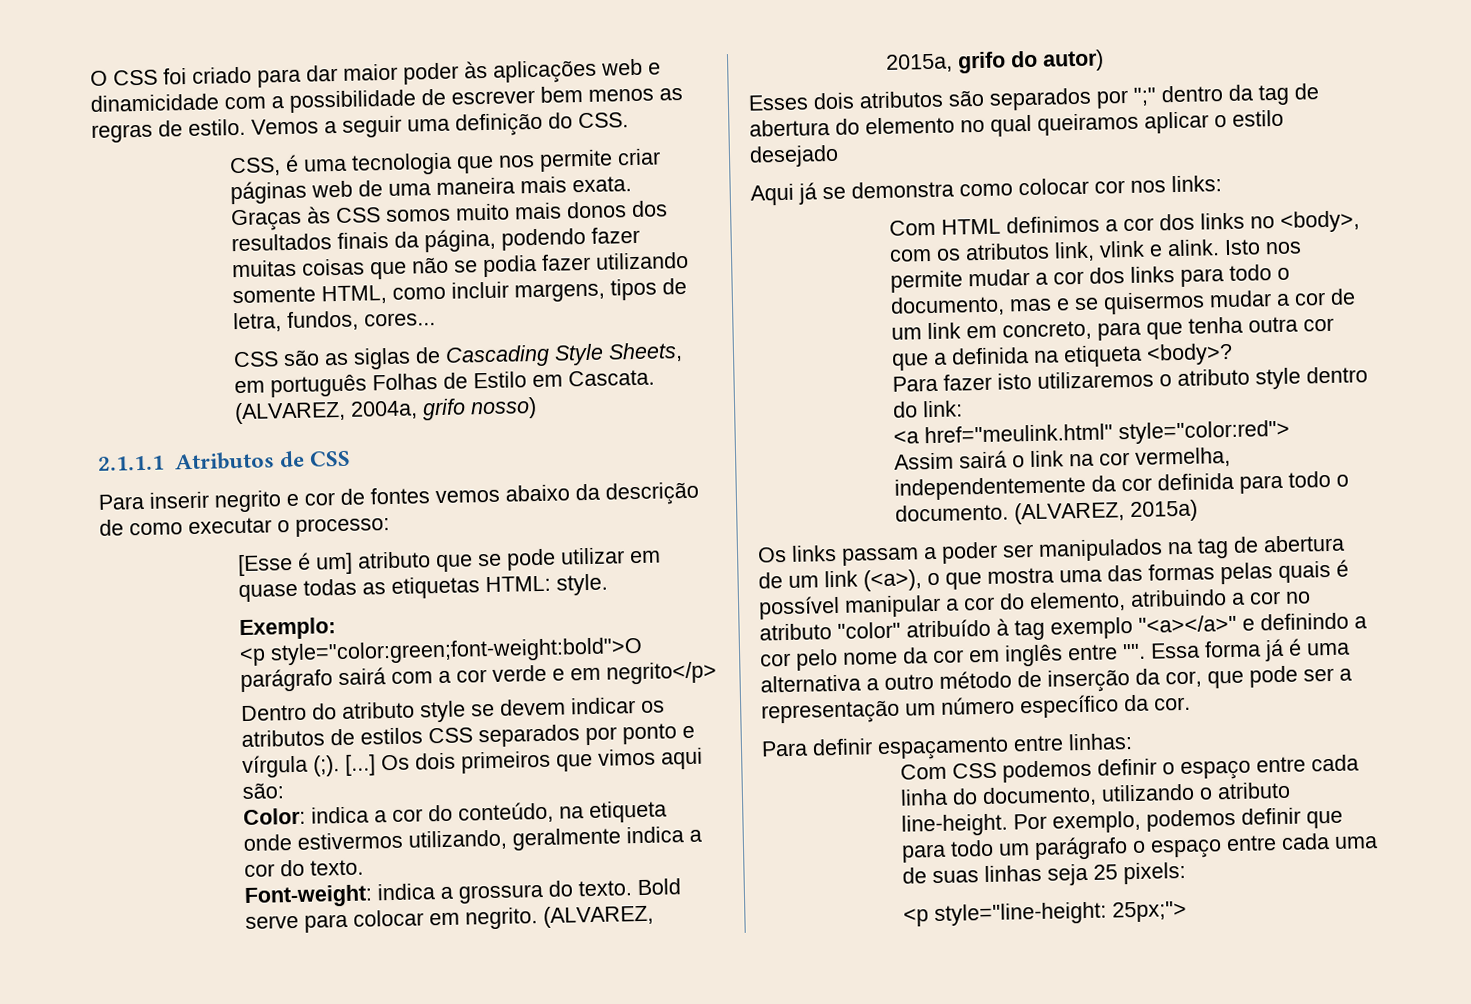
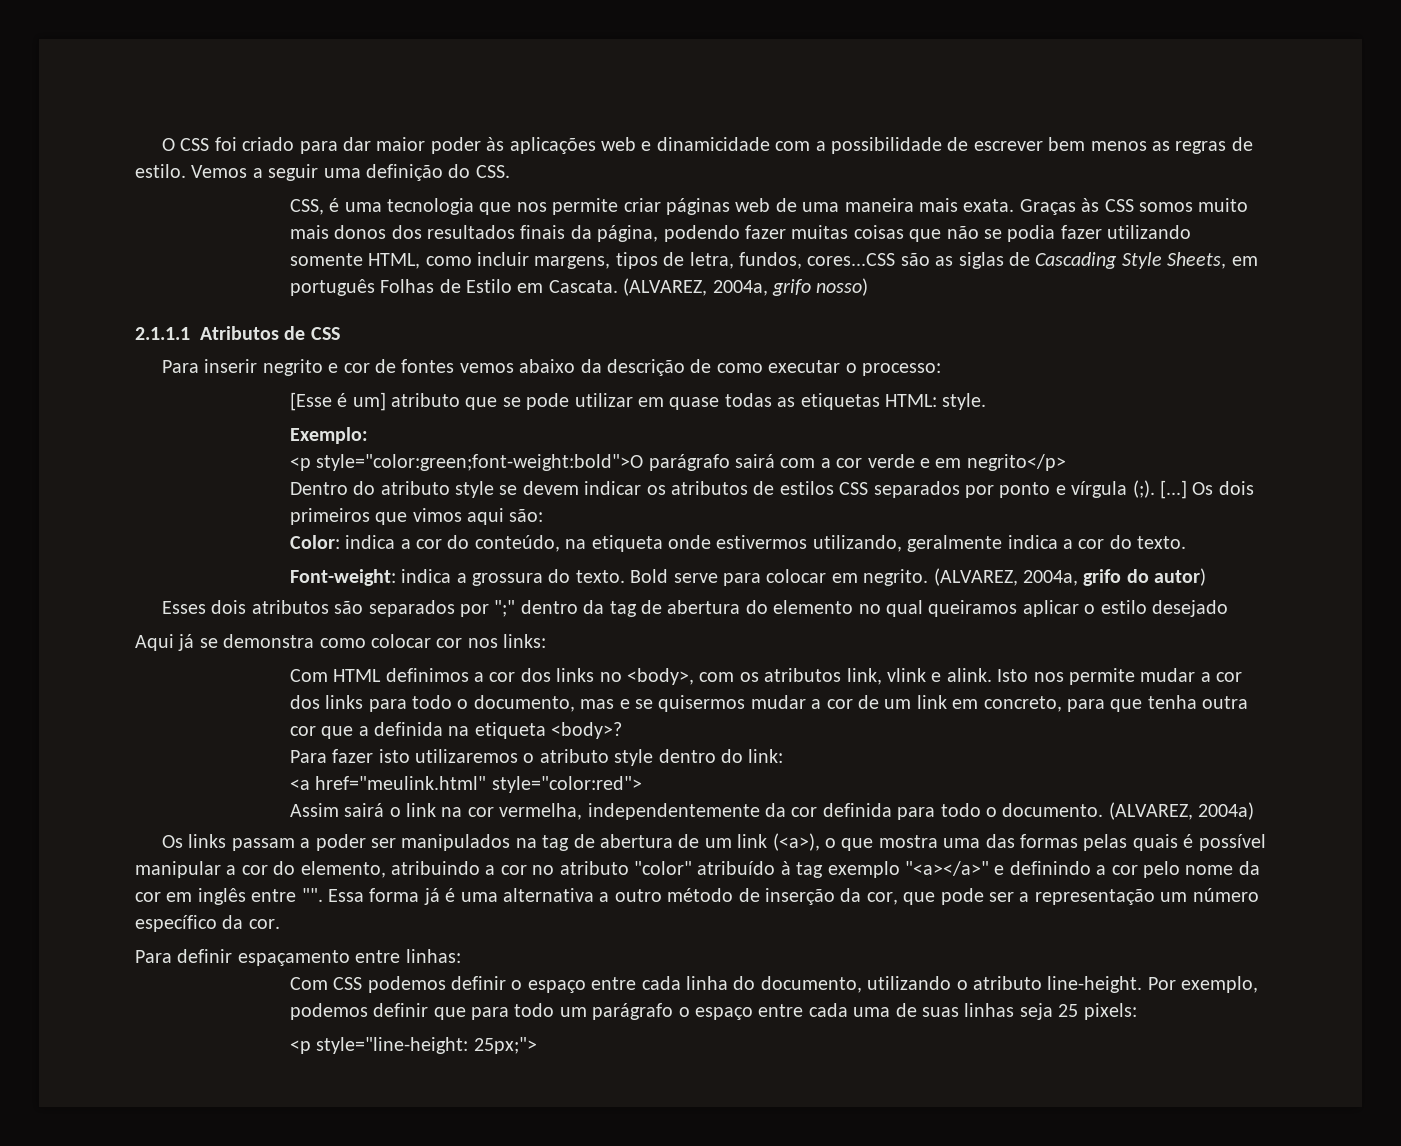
- Graças às CSS somos muito mais donos dos resultados finais da página, podendo fazer muitas coisas que não se podia fazer utilizando somente HTML, como incluir margens, tipos de letra, fundos, cores...
- CSS são as siglas de Cascading Style Sheets, em português Folhas de Estilo em Cascata.
+ Graças às CSS somos muito mais donos dos resultados finais da página, podendo fazer muitas coisas que não se podia fazer utilizando somente HTML, como incluir margens, tipos de letra, fundos, cores...CSS são as siglas de Cascading Style Sheets, em português Folhas de Estilo em Cascata.
- (ALVAREZ, 2015a, grifo do autor)
+ (ALVAREZ, 2004a, grifo do autor)
- (ALVAREZ, 2015a)
+ (ALVAREZ, 2004a)

